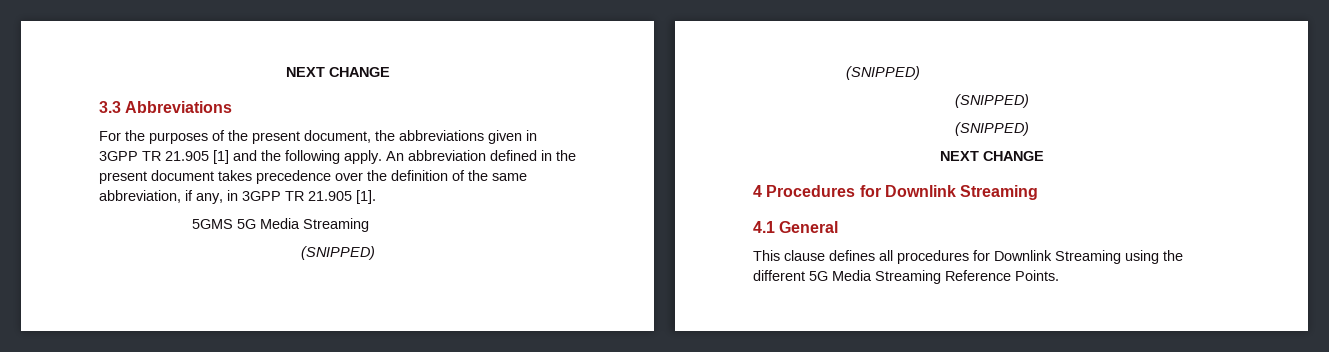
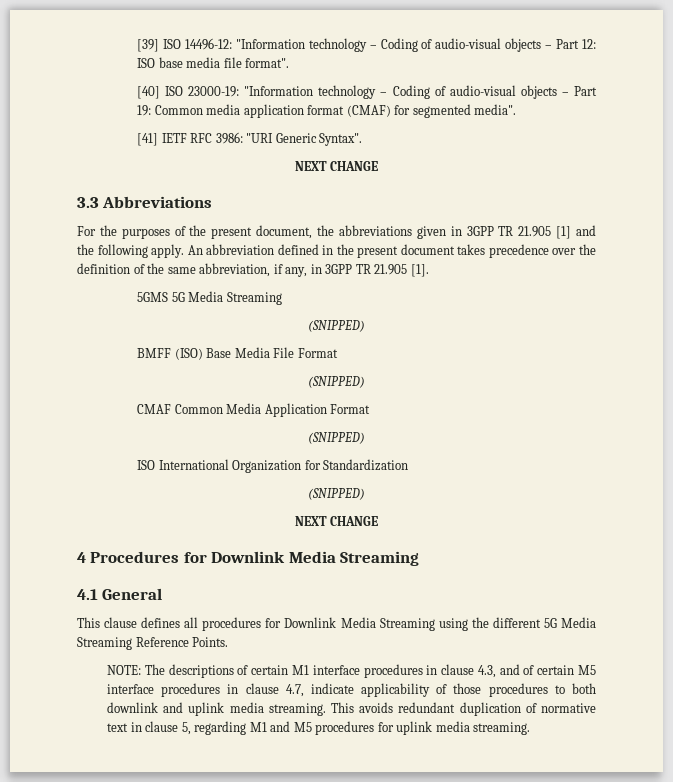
+ [39] ISO 14496-12: "Information technology – Coding of audio-visual objects – Part 12: ISO base media file format".
+ [40] ISO 23000-19: "Information technology – Coding of audio-visual objects – Part 19: Common media application format (CMAF) for segmented media".
+ [41] IETF RFC 3986: "URI Generic Syntax".
  5GMS 5G Media Streaming
  (SNIPPED)
+ BMFF (ISO) Base Media File Format
  (SNIPPED)
+ CMAF Common Media Application Format
  (SNIPPED)
+ ISO International Organization for Standardization
- 4 Procedures for Downlink Streaming
+ 4 Procedures for Downlink Media Streaming
- This clause defines all procedures for Downlink Streaming using the different 5G Media Streaming Reference Points.
+ This clause defines all procedures for Downlink Media Streaming using the different 5G Media Streaming Reference Points.
+ NOTE: The descriptions of certain M1 interface procedures in clause 4.3, and of certain M5 interface procedures in clause 4.7, indicate applicability of those procedures to both downlink and uplink media streaming. This avoids redundant duplication of normative text in clause 5, regarding M1 and M5 procedures for uplink media streaming.

